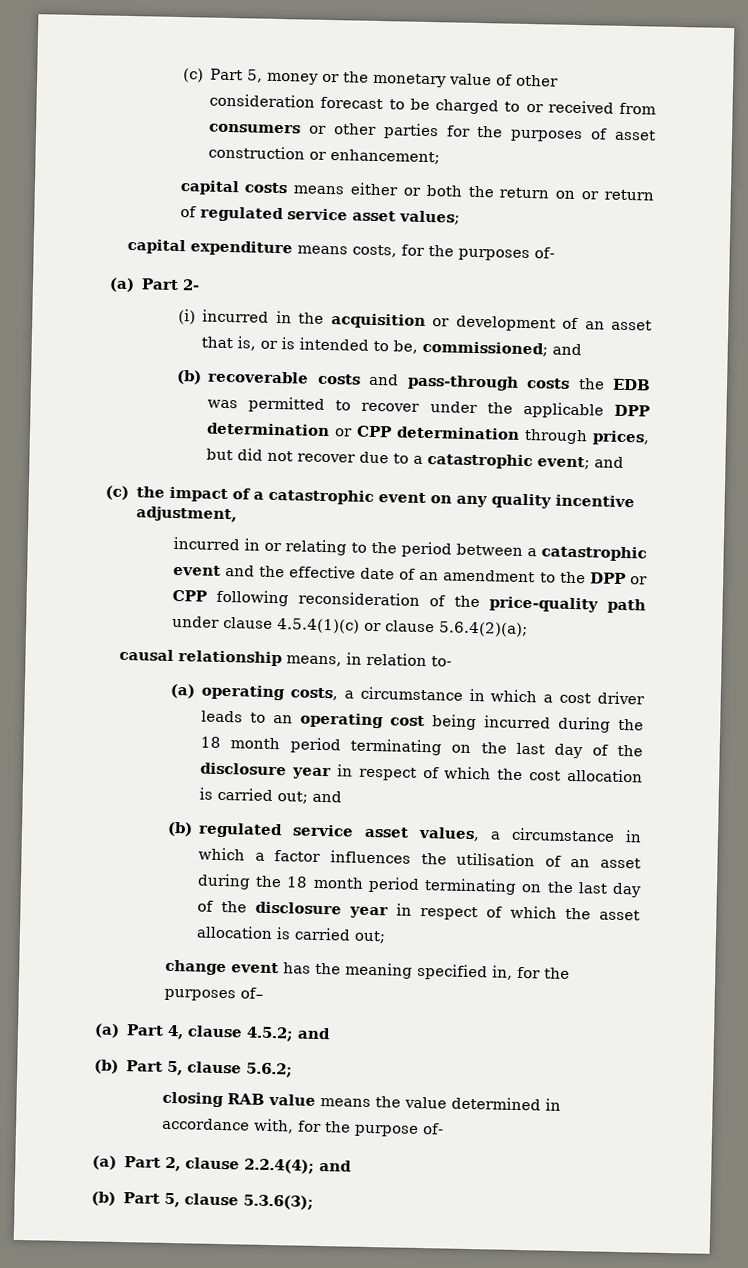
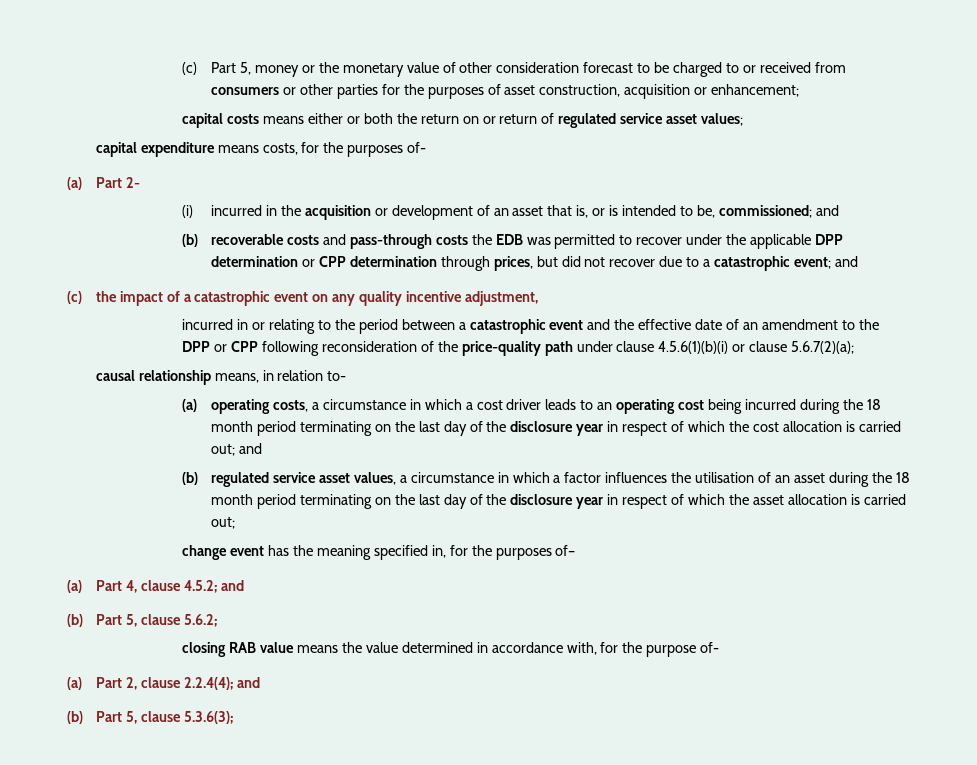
- (c) Part 5, money or the monetary value of other consideration forecast to be charged to or received from consumers or other parties for the purposes of asset construction or enhancement;
+ (c) Part 5, money or the monetary value of other consideration forecast to be charged to or received from consumers or other parties for the purposes of asset construction, acquisition or enhancement;
- incurred in or relating to the period between a catastrophic event and the effective date of an amendment to the DPP or CPP following reconsideration of the price-quality path under clause 4.5.4(1)(c) or clause 5.6.4(2)(a);
+ incurred in or relating to the period between a catastrophic event and the effective date of an amendment to the DPP or CPP following reconsideration of the price-quality path under clause 4.5.6(1)(b)(i) or clause 5.6.7(2)(a);

